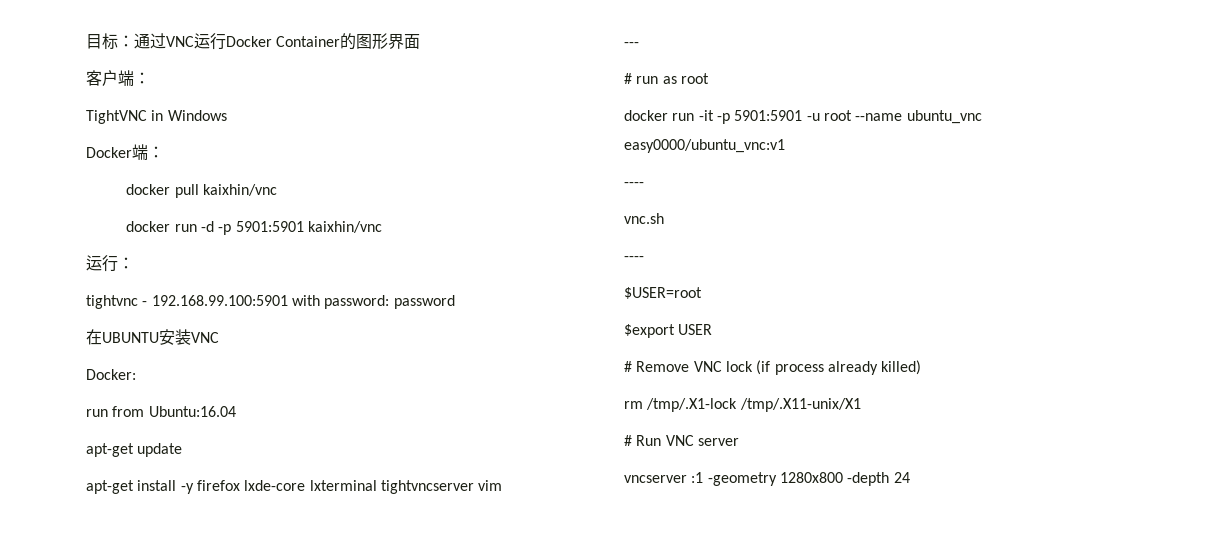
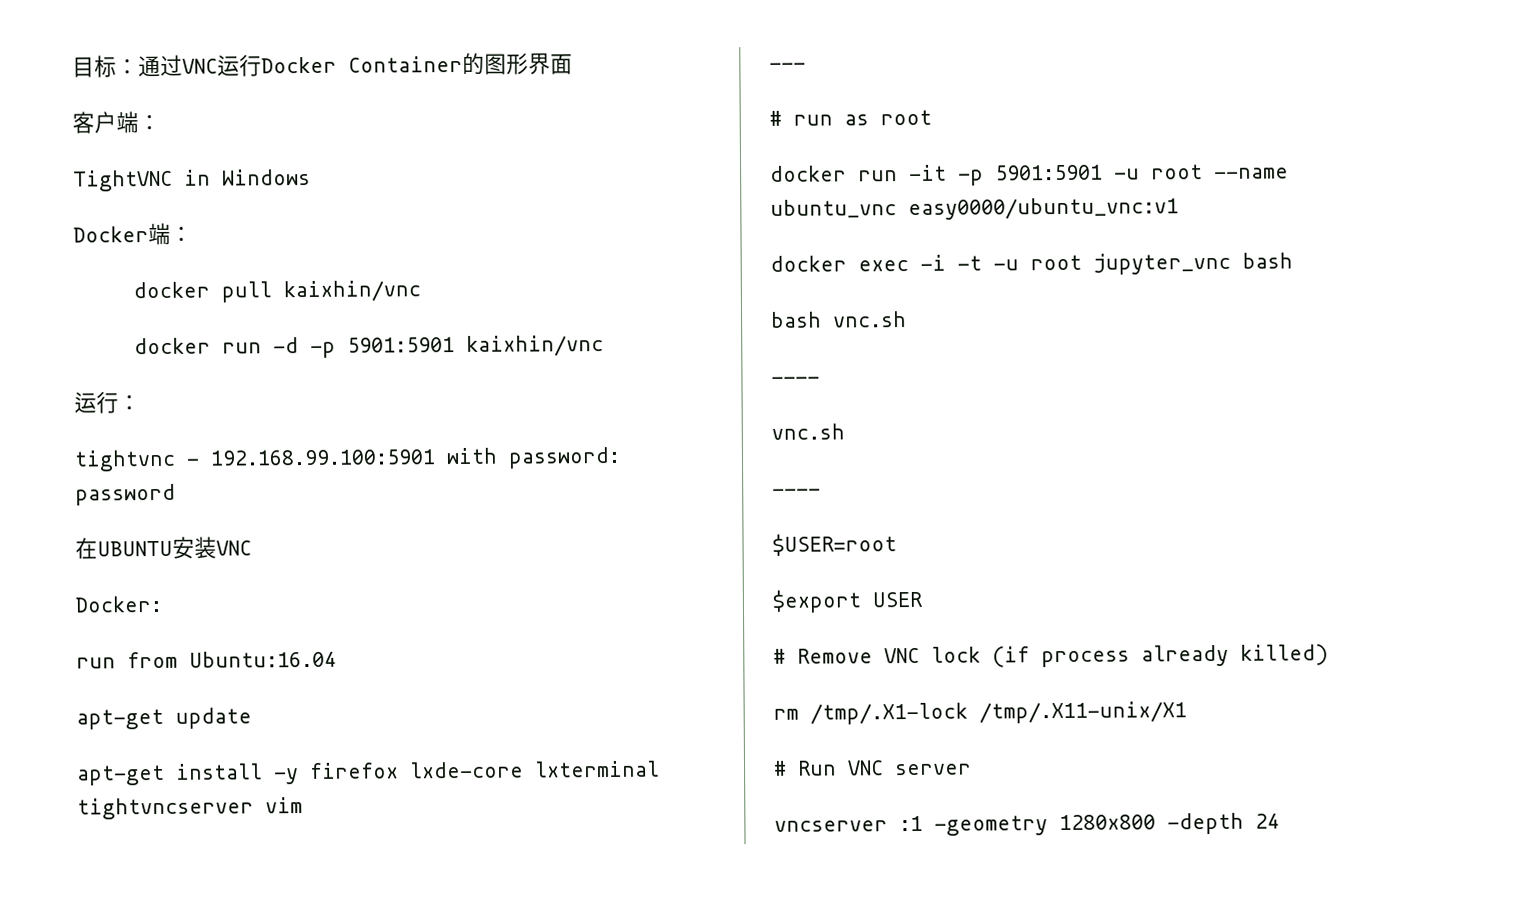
+ docker exec -i -t -u root jupyter_vnc bash
+ bash vnc.sh

